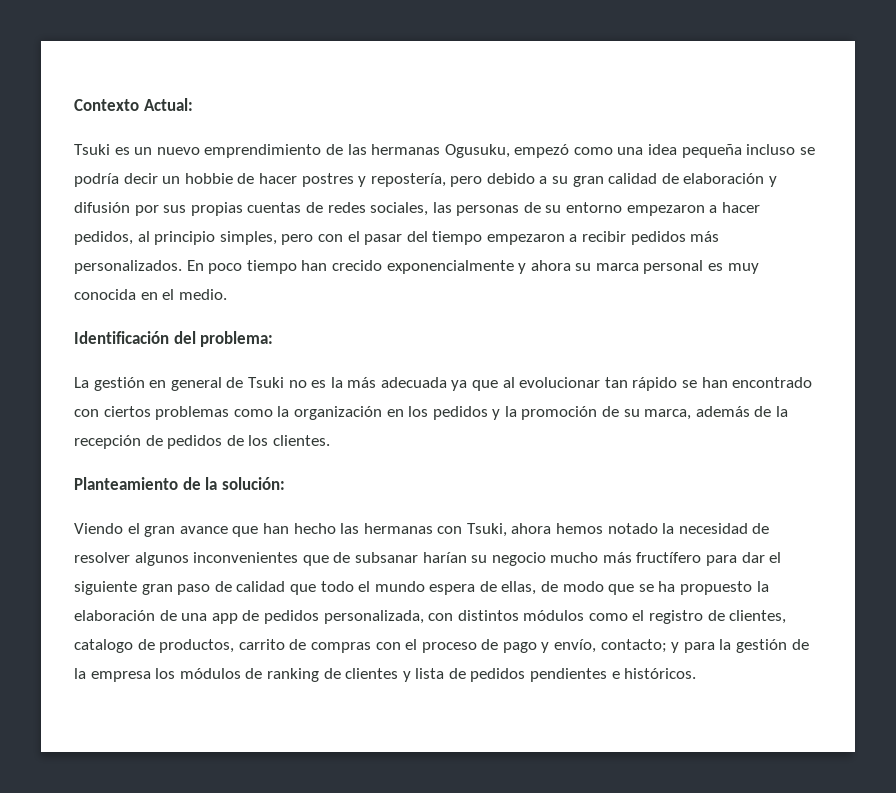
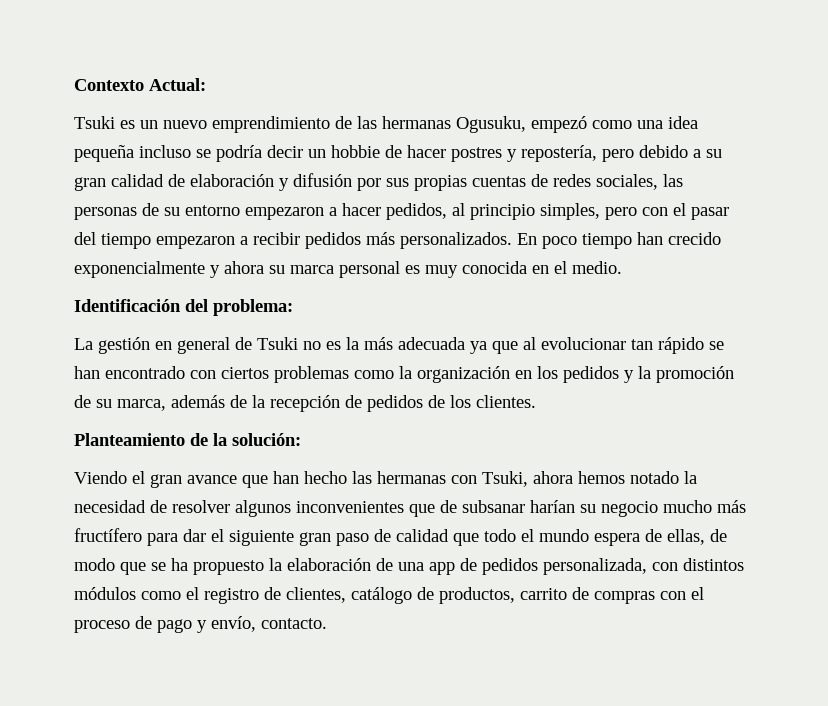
- Viendo el gran avance que han hecho las hermanas con Tsuki, ahora hemos notado la necesidad de resolver algunos inconvenientes que de subsanar harían su negocio mucho más fructífero para dar el siguiente gran paso de calidad que todo el mundo espera de ellas, de modo que se ha propuesto la elaboración de una app de pedidos personalizada, con distintos módulos como el registro de clientes, catalogo de productos, carrito de compras con el proceso de pago y envío, contacto; y para la gestión de la empresa los módulos de ranking de clientes y lista de pedidos pendientes e históricos.
+ Viendo el gran avance que han hecho las hermanas con Tsuki, ahora hemos notado la necesidad de resolver algunos inconvenientes que de subsanar harían su negocio mucho más fructífero para dar el siguiente gran paso de calidad que todo el mundo espera de ellas, de modo que se ha propuesto la elaboración de una app de pedidos personalizada, con distintos módulos como el registro de clientes, catálogo de productos, carrito de compras con el proceso de pago y envío, contacto.

